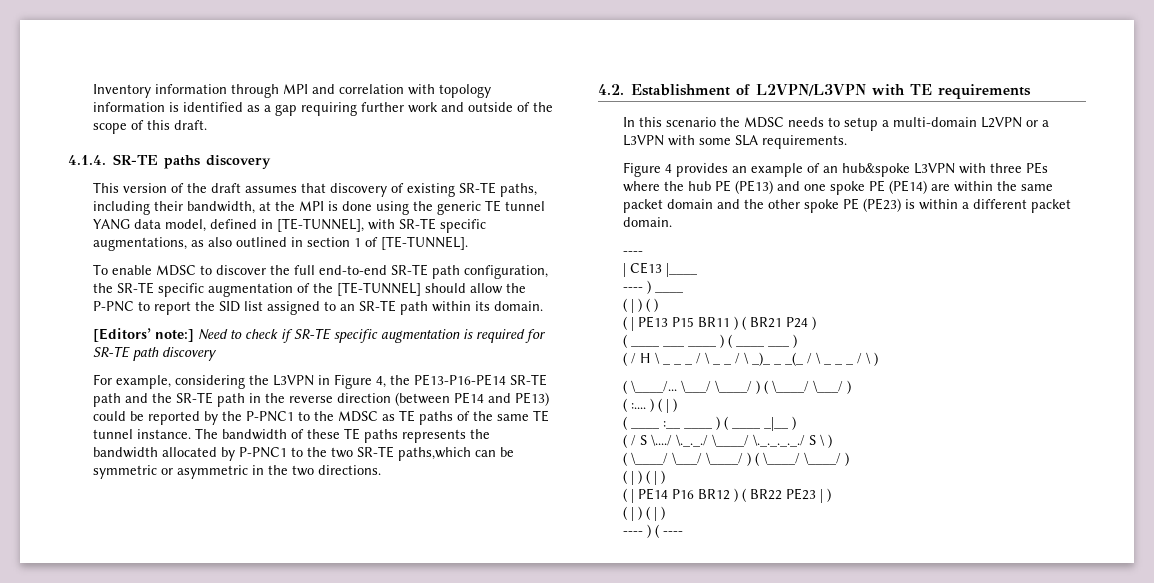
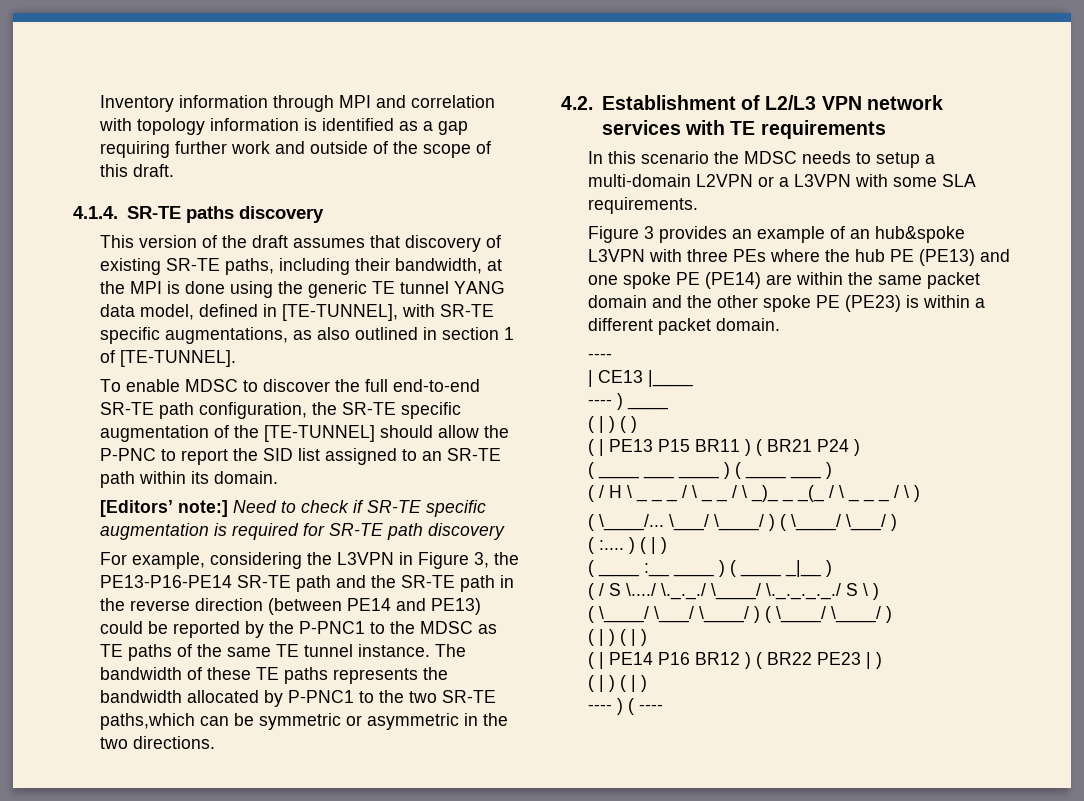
- For example, considering the L3VPN in Figure 4, the PE13-P16-PE14 SR-TE path and the SR-TE path in the reverse direction (between PE14 and PE13) could be reported by the P-PNC1 to the MDSC as TE paths of the same TE tunnel instance.
+ For example, considering the L3VPN in Figure 3, the PE13-P16-PE14 SR-TE path and the SR-TE path in the reverse direction (between PE14 and PE13) could be reported by the P-PNC1 to the MDSC as TE paths of the same TE tunnel instance.
- 4.2. Establishment of L2VPN/L3VPN with TE requirements
+ 4.2. Establishment of L2/L3 VPN network services with TE requirements
- Figure 4 provides an example of an hub&spoke L3VPN with three PEs where the hub PE (PE13) and one spoke PE (PE14) are within the same packet domain and the other spoke PE (PE23) is within a different packet domain.
+ Figure 3 provides an example of an hub&spoke L3VPN with three PEs where the hub PE (PE13) and one spoke PE (PE14) are within the same packet domain and the other spoke PE (PE23) is within a different packet domain.

